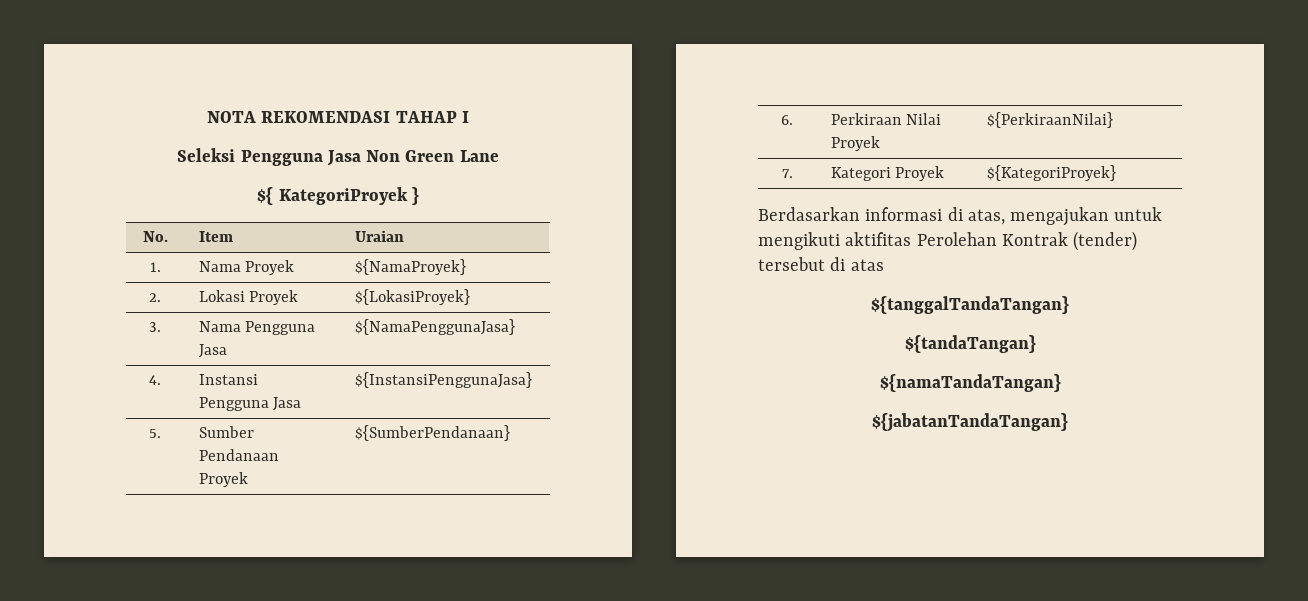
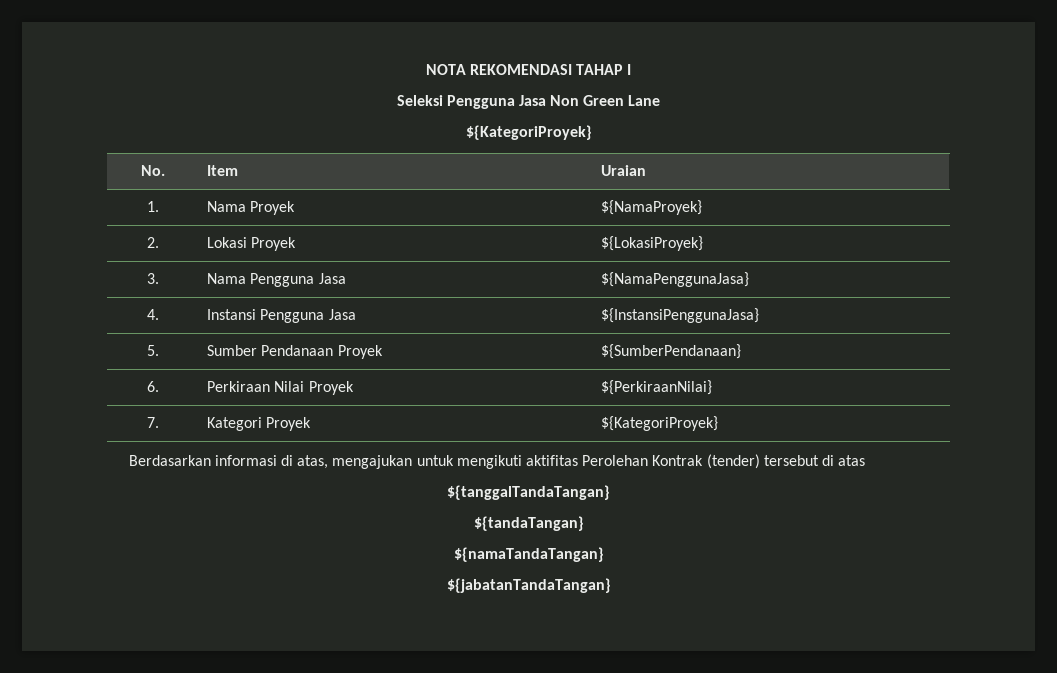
  Seleksi Pengguna Jasa Non Green Lane
- ${ KategoriProyek }
+ ${KategoriProyek}

